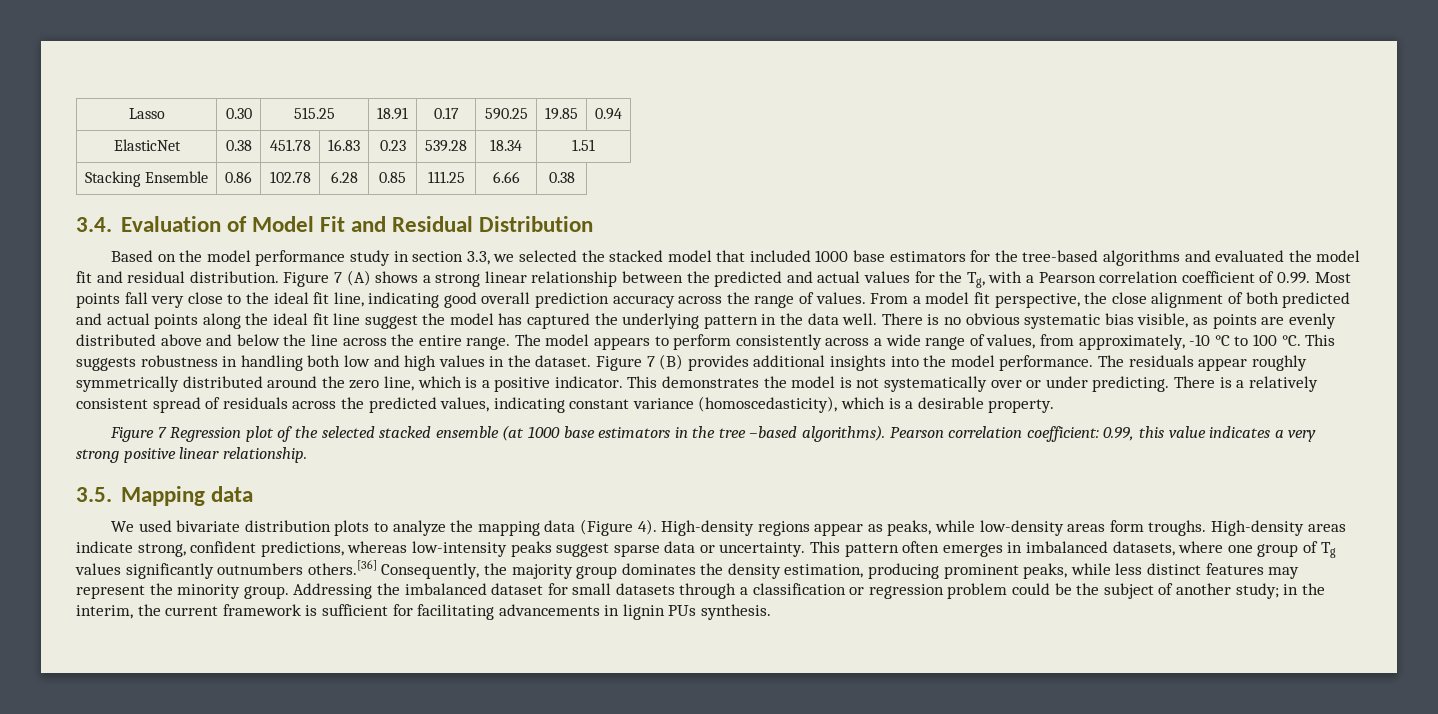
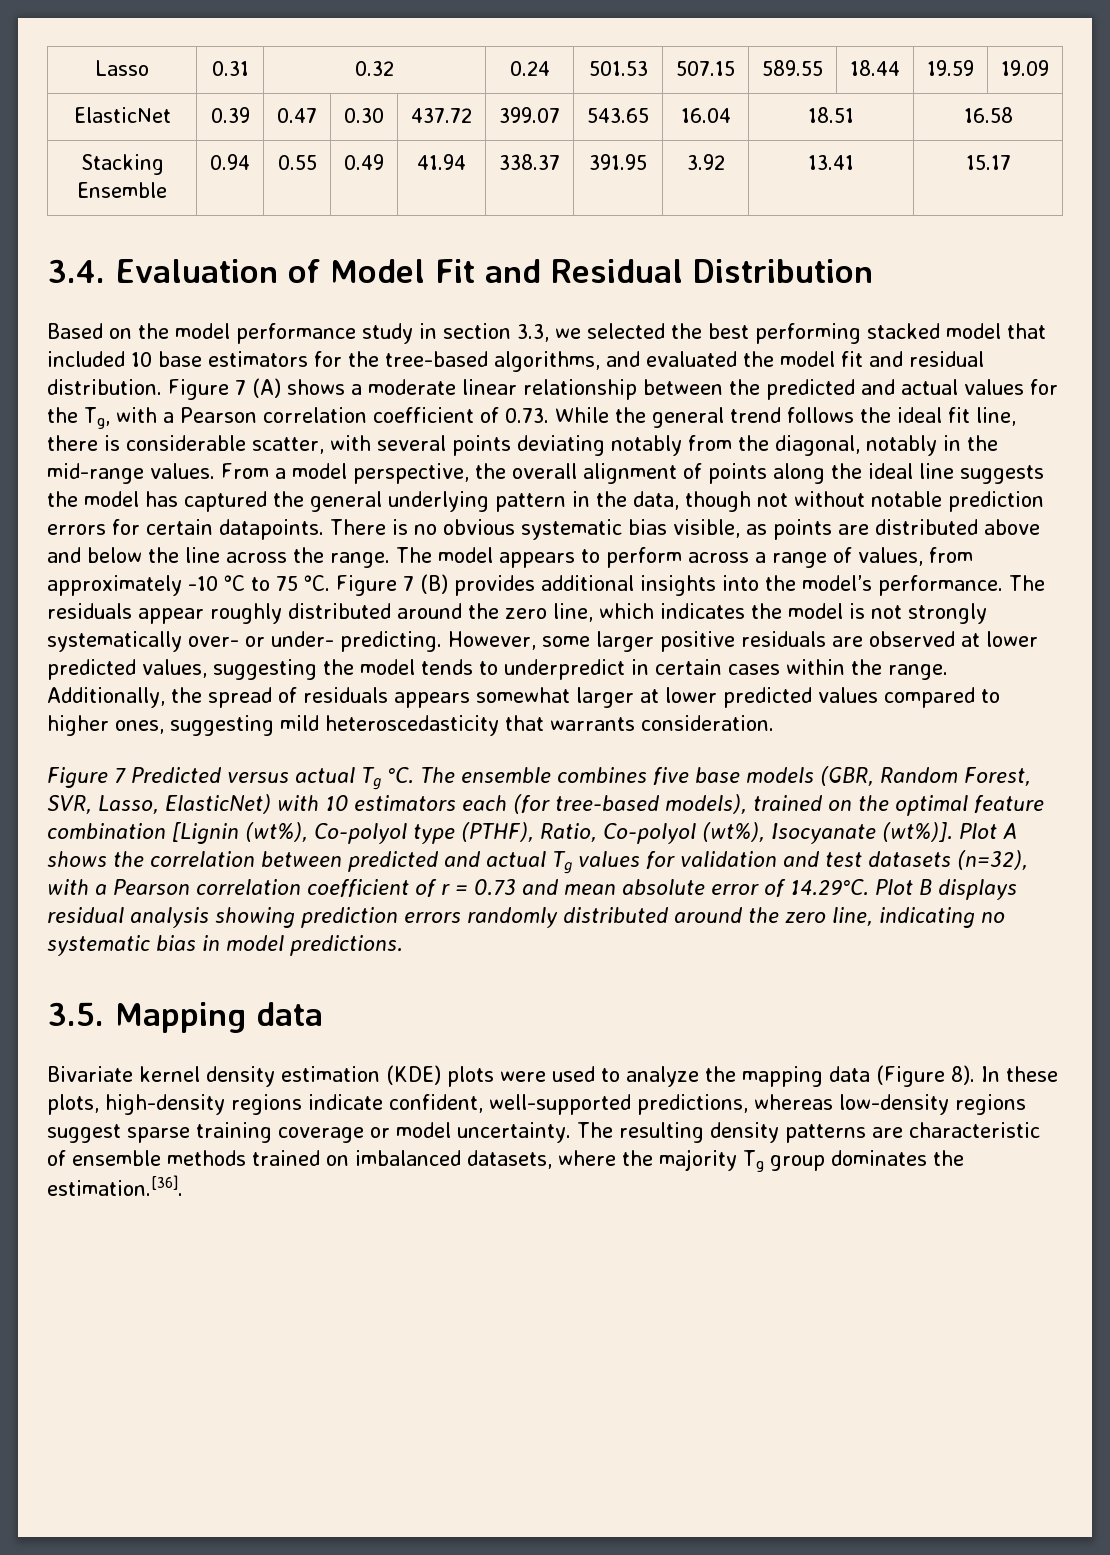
- Lasso | 0.30 | 515.25 | 18.91 | 0.17 | 590.25 | 19.85 | 0.94
- ElasticNet | 0.38 | 451.78 | 16.83 | 0.23 | 539.28 | 18.34 | 1.51
- Stacking Ensemble | 0.86 | 102.78 | 6.28 | 0.85 | 111.25 | 6.66 | 0.38
+ Lasso | 0.31 | 0.32 | 0.24 | 501.53 | 507.15 | 589.55 | 18.44 | 19.59 | 19.09
+ ElasticNet | 0.39 | 0.47 | 0.30 | 437.72 | 399.07 | 543.65 | 16.04 | 18.51 | 16.58
+ Stacking Ensemble | 0.94 | 0.55 | 0.49 | 41.94 | 338.37 | 391.95 | 3.92 | 13.41 | 15.17
- Based on the model performance study in section 3.3, we selected the stacked model that included 1000 base estimators for the tree-based algorithms and evaluated the model fit and residual distribution.
+ Based on the model performance study in section 3.3, we selected the best performing stacked model that included 10 base estimators for the tree-based algorithms, and evaluated the model fit and residual distribution.
- Figure 7 (A) shows a strong linear relationship between the predicted and actual values for the Tg, with a Pearson correlation coefficient of 0.99. Most points fall very close to the ideal fit line, indicating good overall prediction accuracy across the range of values.
+ Figure 7 (A) shows a moderate linear relationship between the predicted and actual values for the Tg, with a Pearson correlation coefficient of 0.73. While the general trend follows the ideal fit line, there is considerable scatter, with several points deviating notably from the diagonal, notably in the mid-range values.
- From a model fit perspective, the close alignment of both predicted and actual points along the ideal fit line suggest the model has captured the underlying pattern in the data well.
+ From a model perspective, the overall alignment of points along the ideal line suggests the model has captured the general underlying pattern in the data, though not without notable prediction errors for certain datapoints.
- There is no obvious systematic bias visible, as points are evenly distributed above and below the line across the entire range.
+ There is no obvious systematic bias visible, as points are distributed above and below the line across the range.
- The model appears to perform consistently across a wide range of values, from approximately, -10 °C to 100 °C. This suggests robustness in handling both low and high values in the dataset.
+ The model appears to perform across a range of values, from approximately -10 °C to 75 °C.
- Figure 7 (B) provides additional insights into the model performance.
+ Figure 7 (B) provides additional insights into the model’s performance.
- The residuals appear roughly symmetrically distributed around the zero line, which is a positive indicator. This demonstrates the model is not systematically over or under predicting. There is a relatively consistent spread of residuals across the predicted values, indicating constant variance (homoscedasticity), which is a desirable property.
- Figure 7 Regression plot of the selected stacked ensemble (at 1000 base estimators in the tree –based algorithms). Pearson correlation coefficient: 0.99, this value indicates a very strong positive linear relationship.
+ The residuals appear roughly distributed around the zero line, which indicates the model is not strongly systematically over- or under- predicting. However, some larger positive residuals are observed at lower predicted values, suggesting the model tends to underpredict in certain cases within the range. Additionally, the spread of residuals appears somewhat larger at lower predicted values compared to higher ones, suggesting mild heteroscedasticity that warrants consideration.
+ Figure 7 Predicted versus actual Tg °C. The ensemble combines five base models (GBR, Random Forest, SVR, Lasso, ElasticNet) with 10 estimators each (for tree-based models), trained on the optimal feature combination [Lignin (wt%), Co-polyol type (PTHF), Ratio, Co-polyol (wt%), Isocyanate (wt%)]. Plot A shows the correlation between predicted and actual Tg values for validation and test datasets (n=32), with a Pearson correlation coefficient of r = 0.73 and mean absolute error of 14.29°C. Plot B displays residual analysis showing prediction errors randomly distributed around the zero line, indicating no systematic bias in model predictions.
  3.5. Mapping data
- We used bivariate distribution plots to analyze the mapping data (Figure 4). High-density regions appear as peaks, while low-density areas form troughs. High-density areas indicate strong, confident predictions, whereas low-intensity peaks suggest sparse data or uncertainty. This pattern often emerges in imbalanced datasets, where one group of Tg values significantly outnumbers others.[36] Consequently, the majority group dominates the density estimation, producing prominent peaks, while less distinct features may represent the minority group. Addressing the imbalanced dataset for small datasets through a classification or regression problem could be the subject of another study; in the interim, the current framework is sufficient for facilitating advancements in lignin PUs synthesis.
+ Bivariate kernel density estimation (KDE) plots were used to analyze the mapping data (Figure 8). In these plots, high-density regions indicate confident, well-supported predictions, whereas low-density regions suggest sparse training coverage or model uncertainty. The resulting density patterns are characteristic of ensemble methods trained on imbalanced datasets, where the majority Tg group dominates the estimation.[36].

